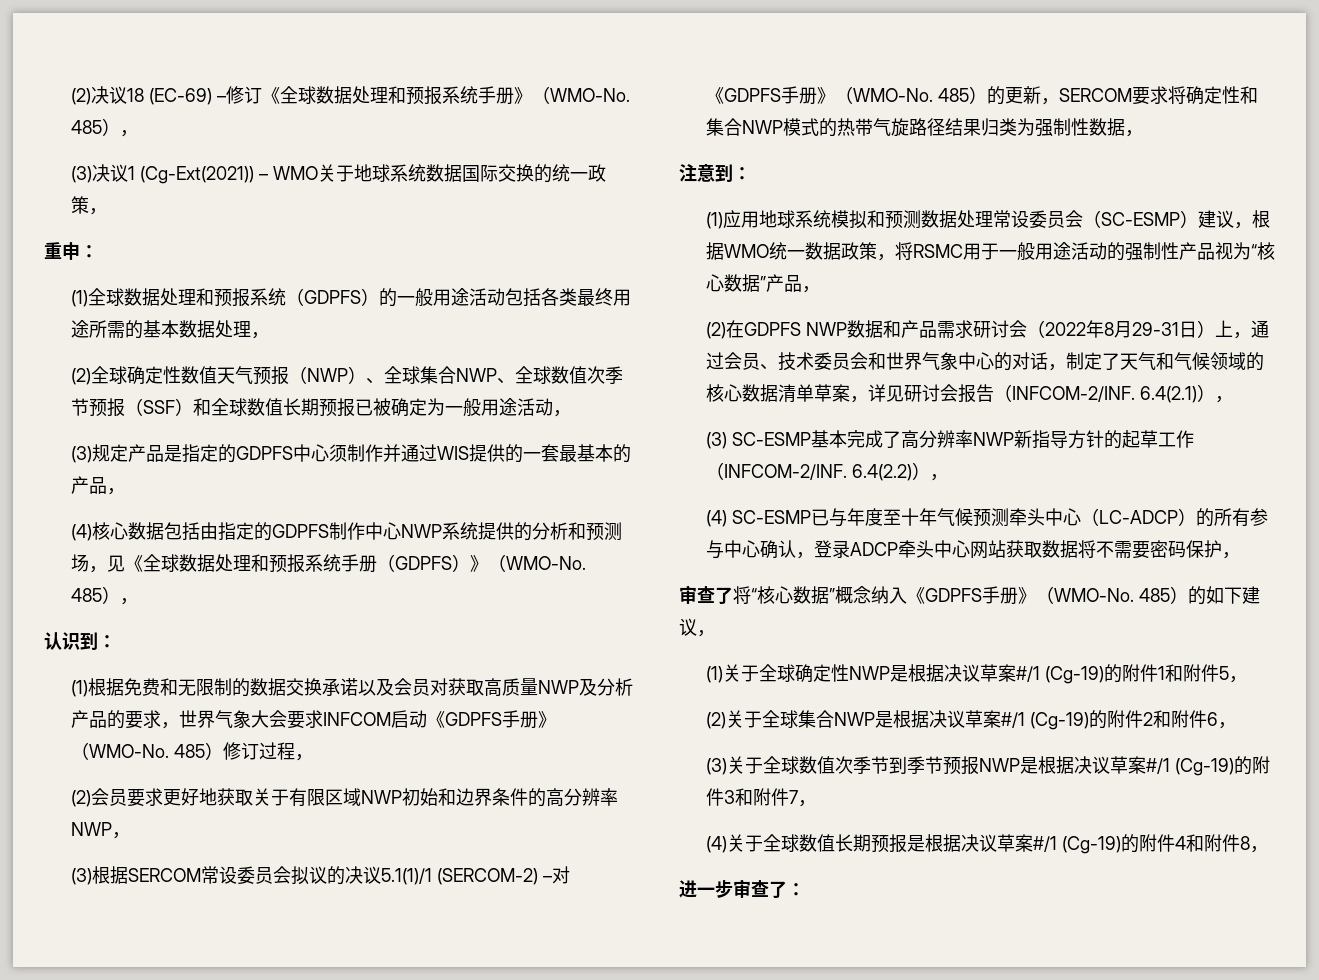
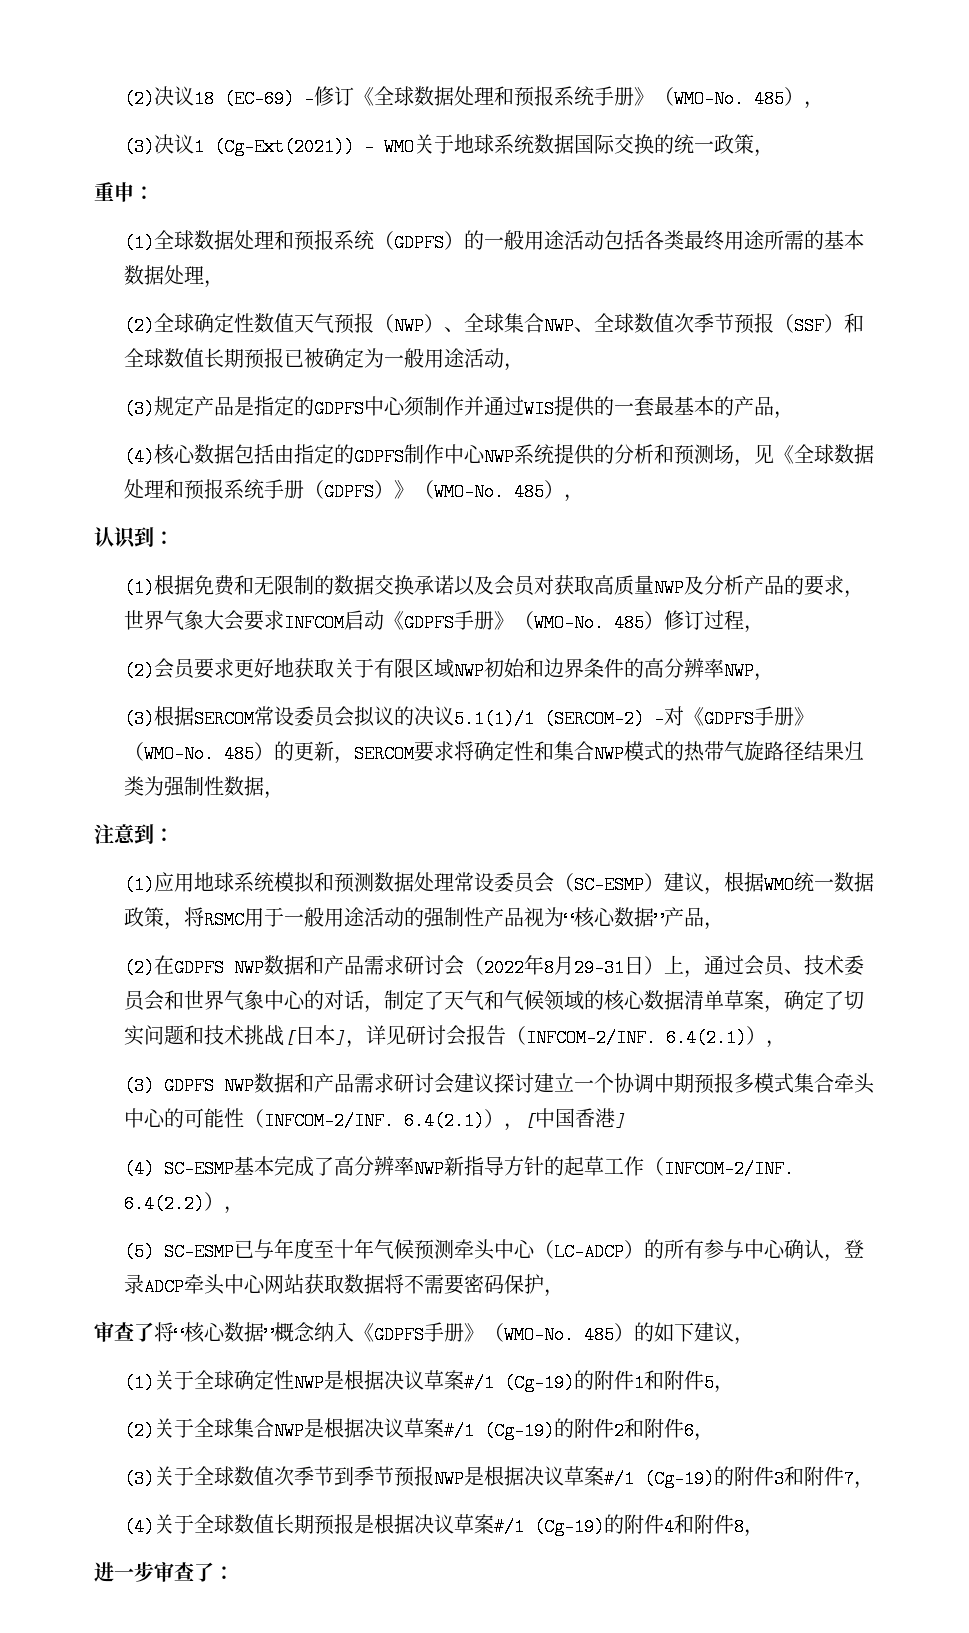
- (2)在GDPFS NWP数据和产品需求研讨会（2022年8月29-31日）上，通过会员、技术委员会和世界气象中心的对话，制定了天气和气候领域的核心数据清单草案，详见研讨会报告（INFCOM-2/INF.
+ (2)在GDPFS NWP数据和产品需求研讨会（2022年8月29-31日）上，通过会员、技术委员会和世界气象中心的对话，制定了天气和气候领域的核心数据清单草案，确定了切实问题和技术挑战[日本]，详见研讨会报告（INFCOM-2/INF.
- (3) SC-ESMP基本完成了高分辨率NWP新指导方针的起草工作（INFCOM-2/INF.
+ (3) GDPFS NWP数据和产品需求研讨会建议探讨建立一个协调中期预报多模式集合牵头中心的可能性（INFCOM-2/INF. 6.4(2.1)），[中国香港]
+ (4) SC-ESMP基本完成了高分辨率NWP新指导方针的起草工作（INFCOM-2/INF.
- (4) SC-ESMP已与年度至十年气候预测牵头中心（LC-ADCP）的所有参与中心确认，登录ADCP牵头中心网站获取数据将不需要密码保护，
+ (5) SC-ESMP已与年度至十年气候预测牵头中心（LC-ADCP）的所有参与中心确认，登录ADCP牵头中心网站获取数据将不需要密码保护，

